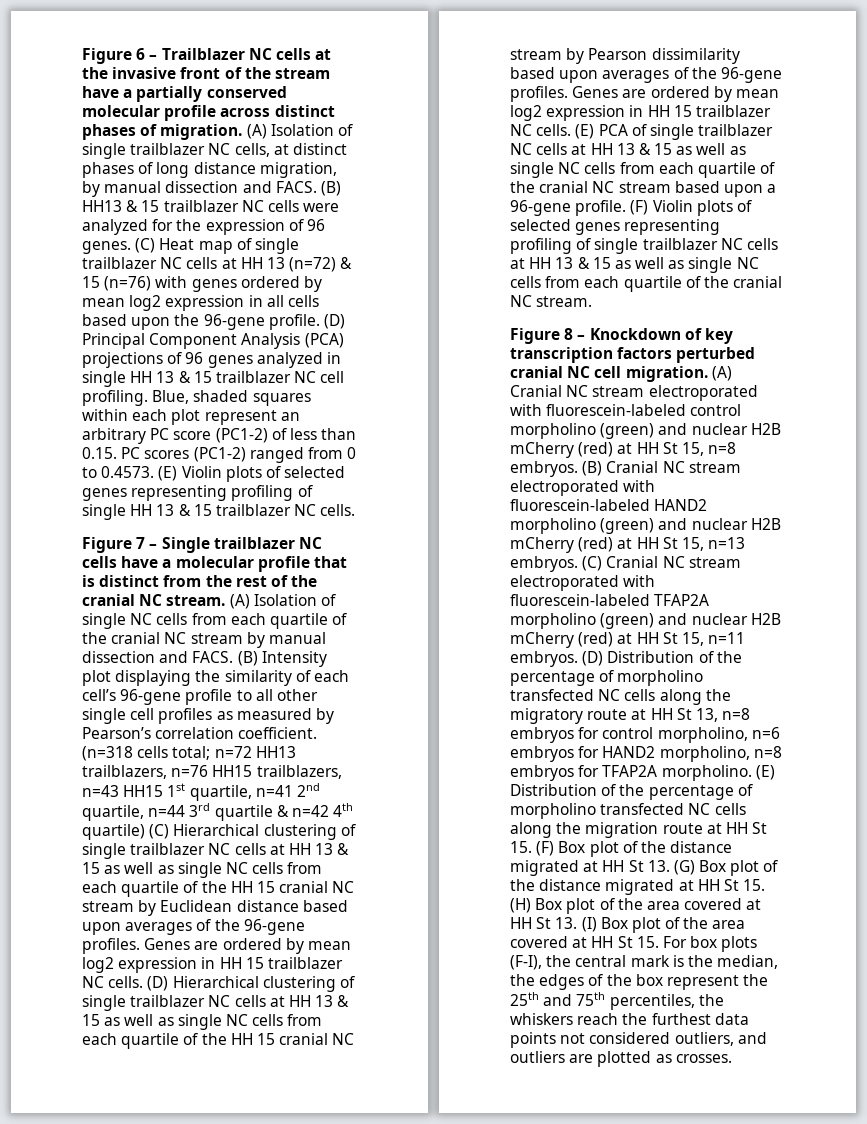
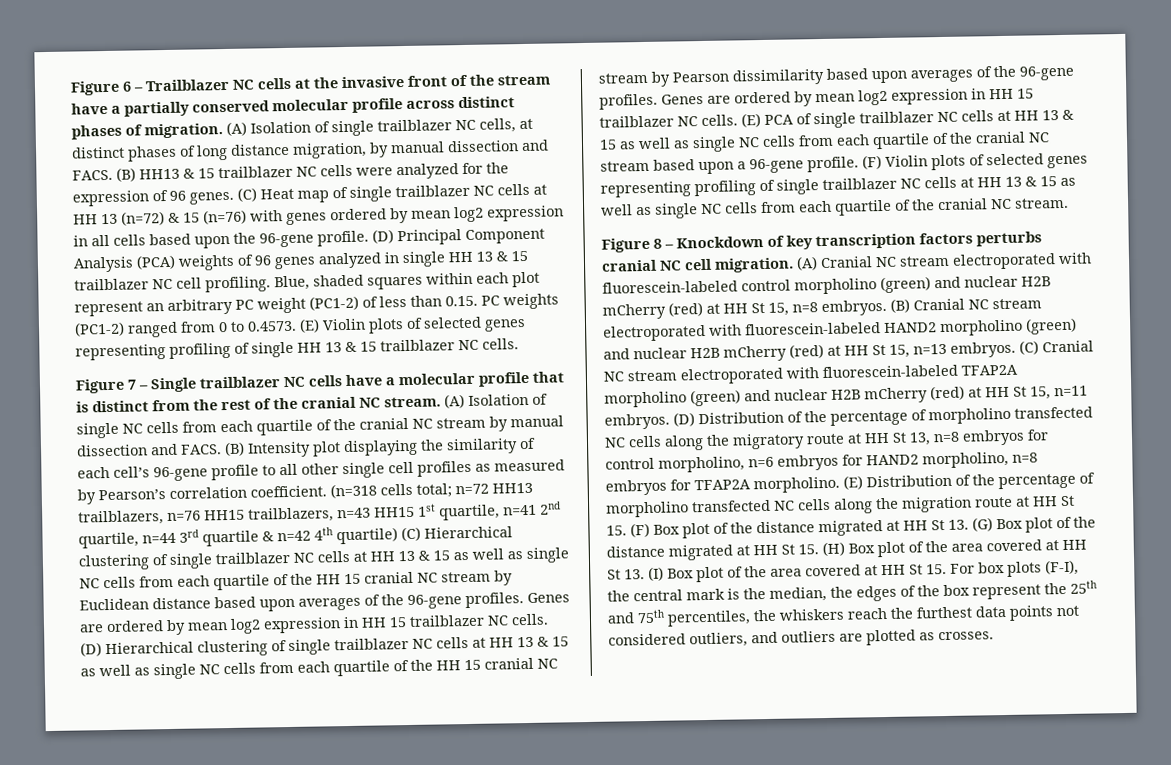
- (D) Principal Component Analysis (PCA) projections of 96 genes analyzed in single HH 13 & 15 trailblazer NC cell profiling.
+ (D) Principal Component Analysis (PCA) weights of 96 genes analyzed in single HH 13 & 15 trailblazer NC cell profiling.
- Blue, shaded squares within each plot represent an arbitrary PC score (PC1-2) of less than 0.15. PC scores (PC1-2) ranged from 0 to 0.4573. (E) Violin plots of selected genes representing profiling of single HH 13 & 15 trailblazer NC cells.
+ Blue, shaded squares within each plot represent an arbitrary PC weight (PC1-2) of less than 0.15. PC weights (PC1-2) ranged from 0 to 0.4573. (E) Violin plots of selected genes representing profiling of single HH 13 & 15 trailblazer NC cells.
- Figure 8 – Knockdown of key transcription factors perturbed cranial NC cell migration.
+ Figure 8 – Knockdown of key transcription factors perturbs cranial NC cell migration.

